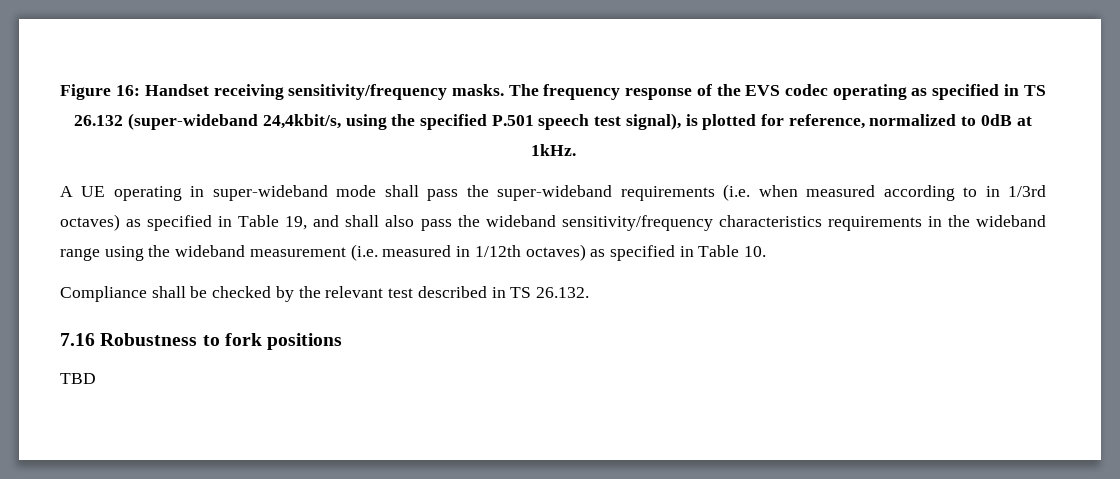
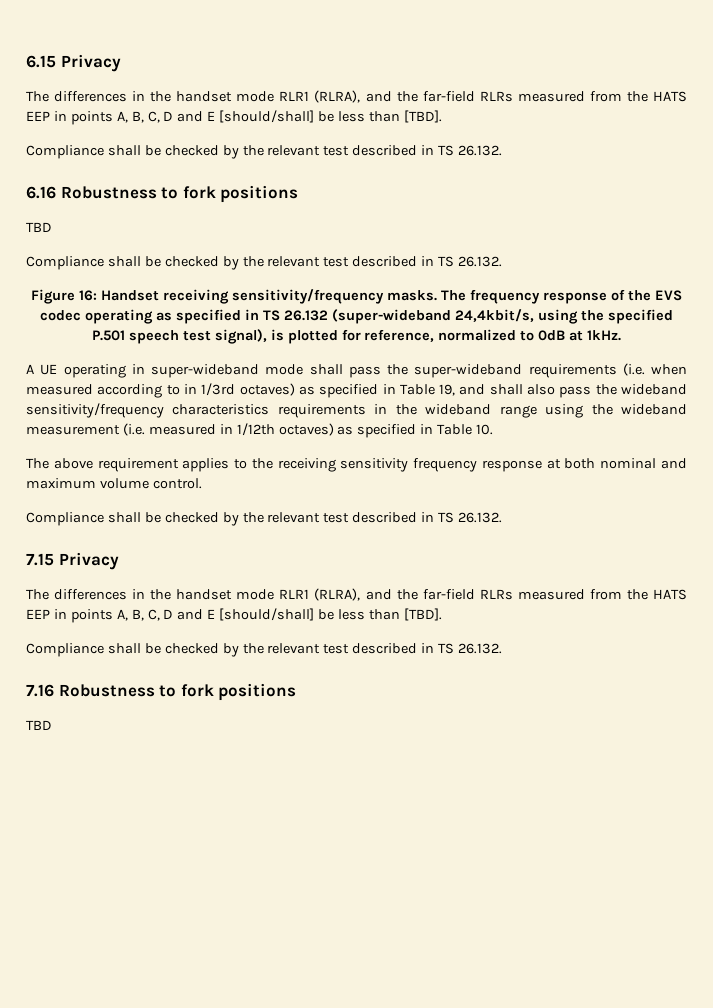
+ 6.15 Privacy
+ The differences in the handset mode RLR1 (RLRA), and the far-field RLRs measured from the HATS EEP in points A, B, C, D and E [should/shall] be less than [TBD].
+ Compliance shall be checked by the relevant test described in TS 26.132.
+ 6.16 Robustness to fork positions
+ TBD
+ Compliance shall be checked by the relevant test described in TS 26.132.
+ The above requirement applies to the receiving sensitivity frequency response at both nominal and maximum volume control.
+ Compliance shall be checked by the relevant test described in TS 26.132.
+ 7.15 Privacy
+ The differences in the handset mode RLR1 (RLRA), and the far-field RLRs measured from the HATS EEP in points A, B, C, D and E [should/shall] be less than [TBD].

